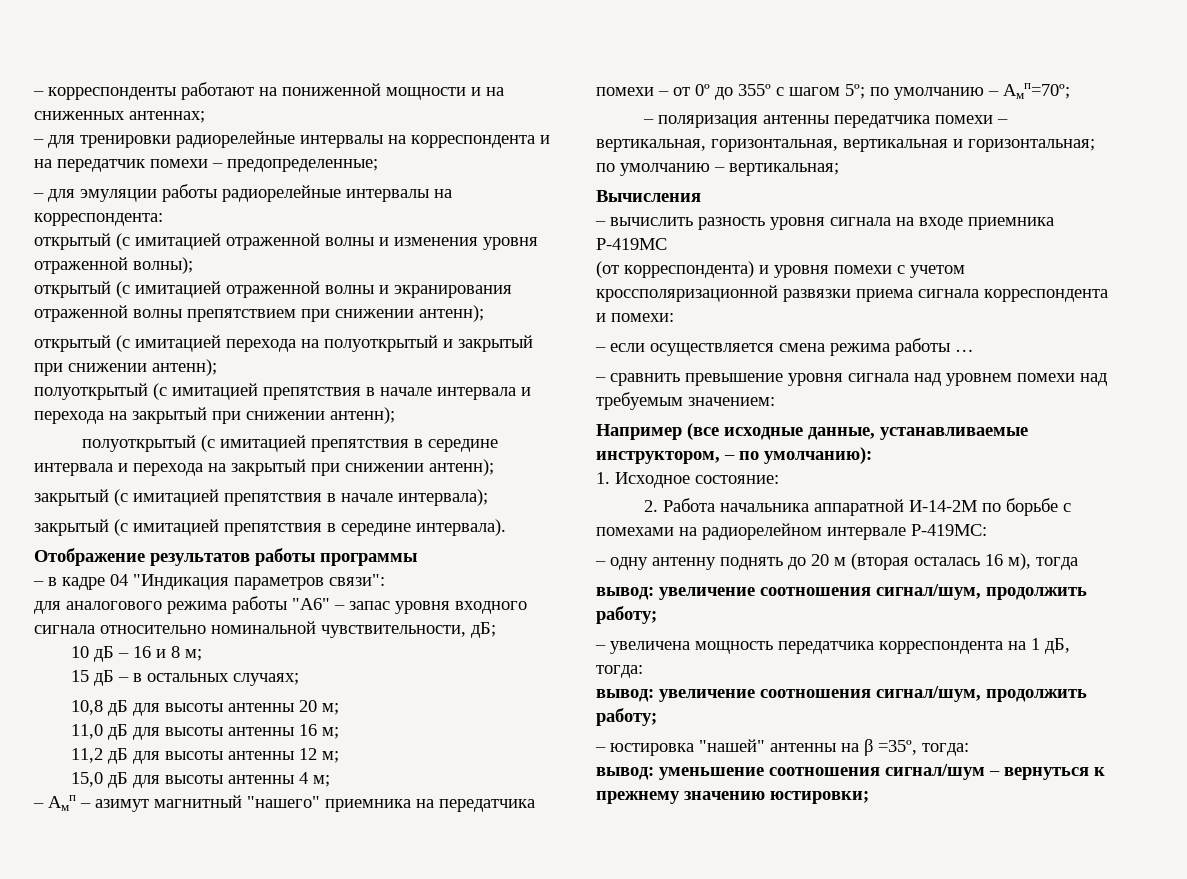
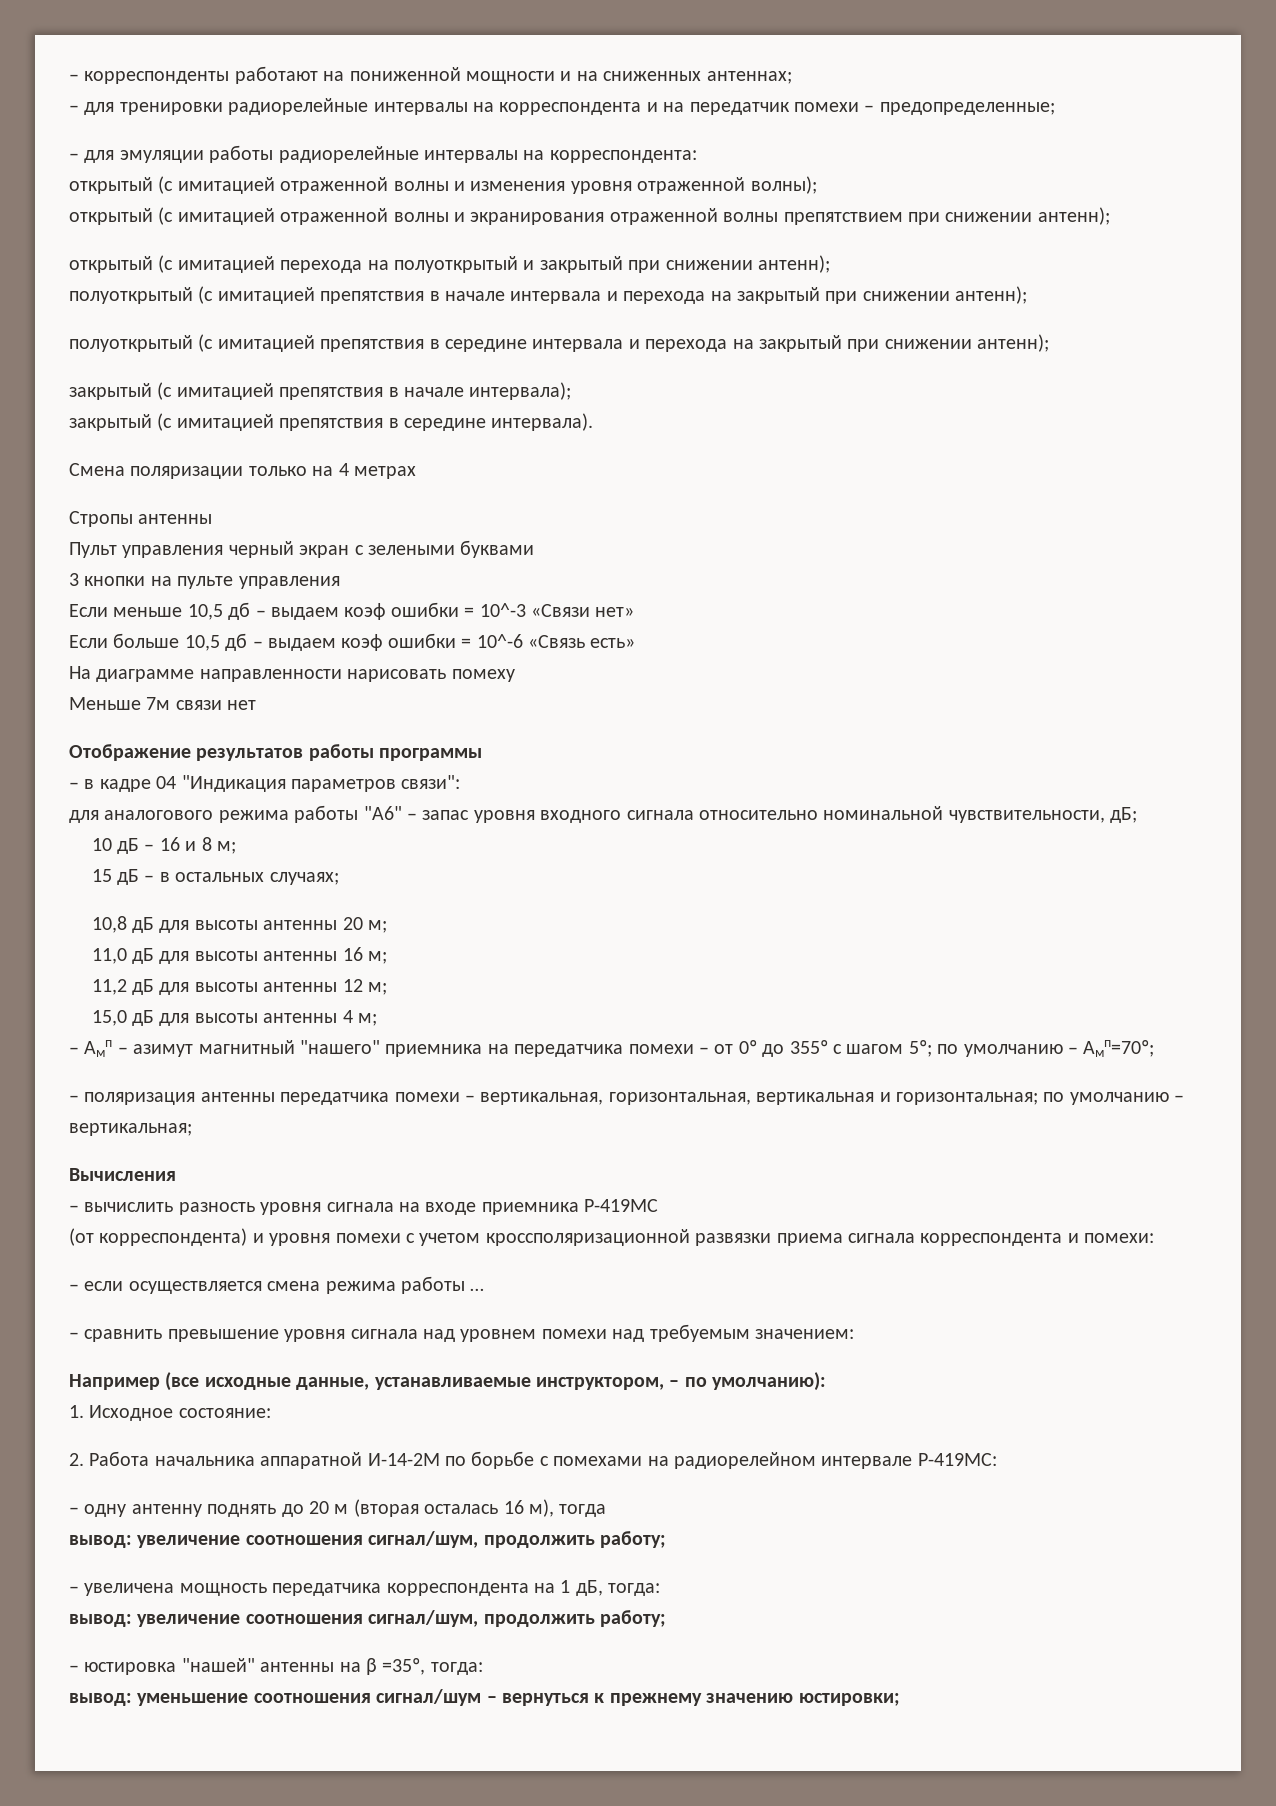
+ Смена поляризации только на 4 метрах
+ Стропы антенны
+ Пульт управления черный экран с зелеными буквами
+ 3 кнопки на пульте управления
+ Если меньше 10,5 дб – выдаем коэф ошибки = 10^-3 «Связи нет»
+ Если больше 10,5 дб – выдаем коэф ошибки = 10^-6 «Связь есть»
+ На диаграмме направленности нарисовать помеху
+ Меньше 7м связи нет

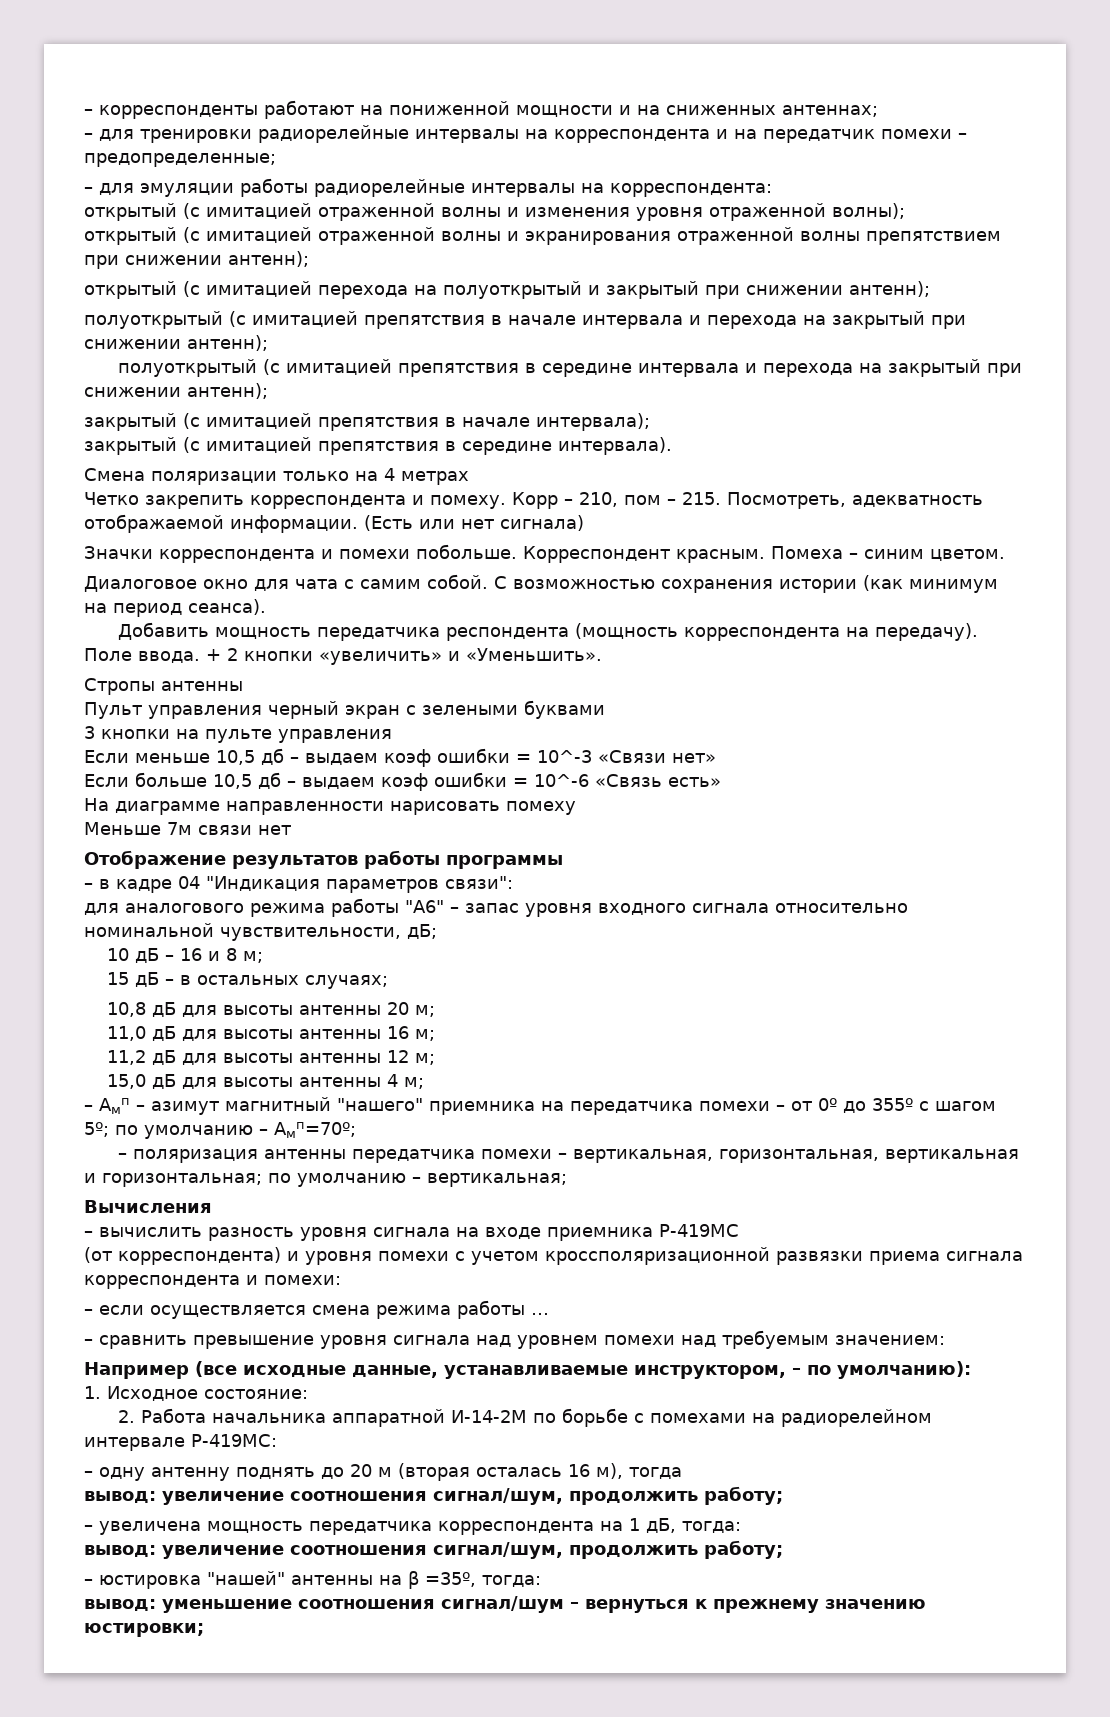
+ Четко закрепить корреспондента и помеху. Корр – 210, пом – 215. Посмотреть, адекватность отображаемой информации. (Есть или нет сигнала)
+ Значки корреспондента и помехи побольше. Корреспондент красным. Помеха – синим цветом.
+ Диалоговое окно для чата с самим собой. С возможностью сохранения истории (как минимум на период сеанса).
+ Добавить мощность передатчика респондента (мощность корреспондента на передачу). Поле ввода. + 2 кнопки «увеличить» и «Уменьшить».

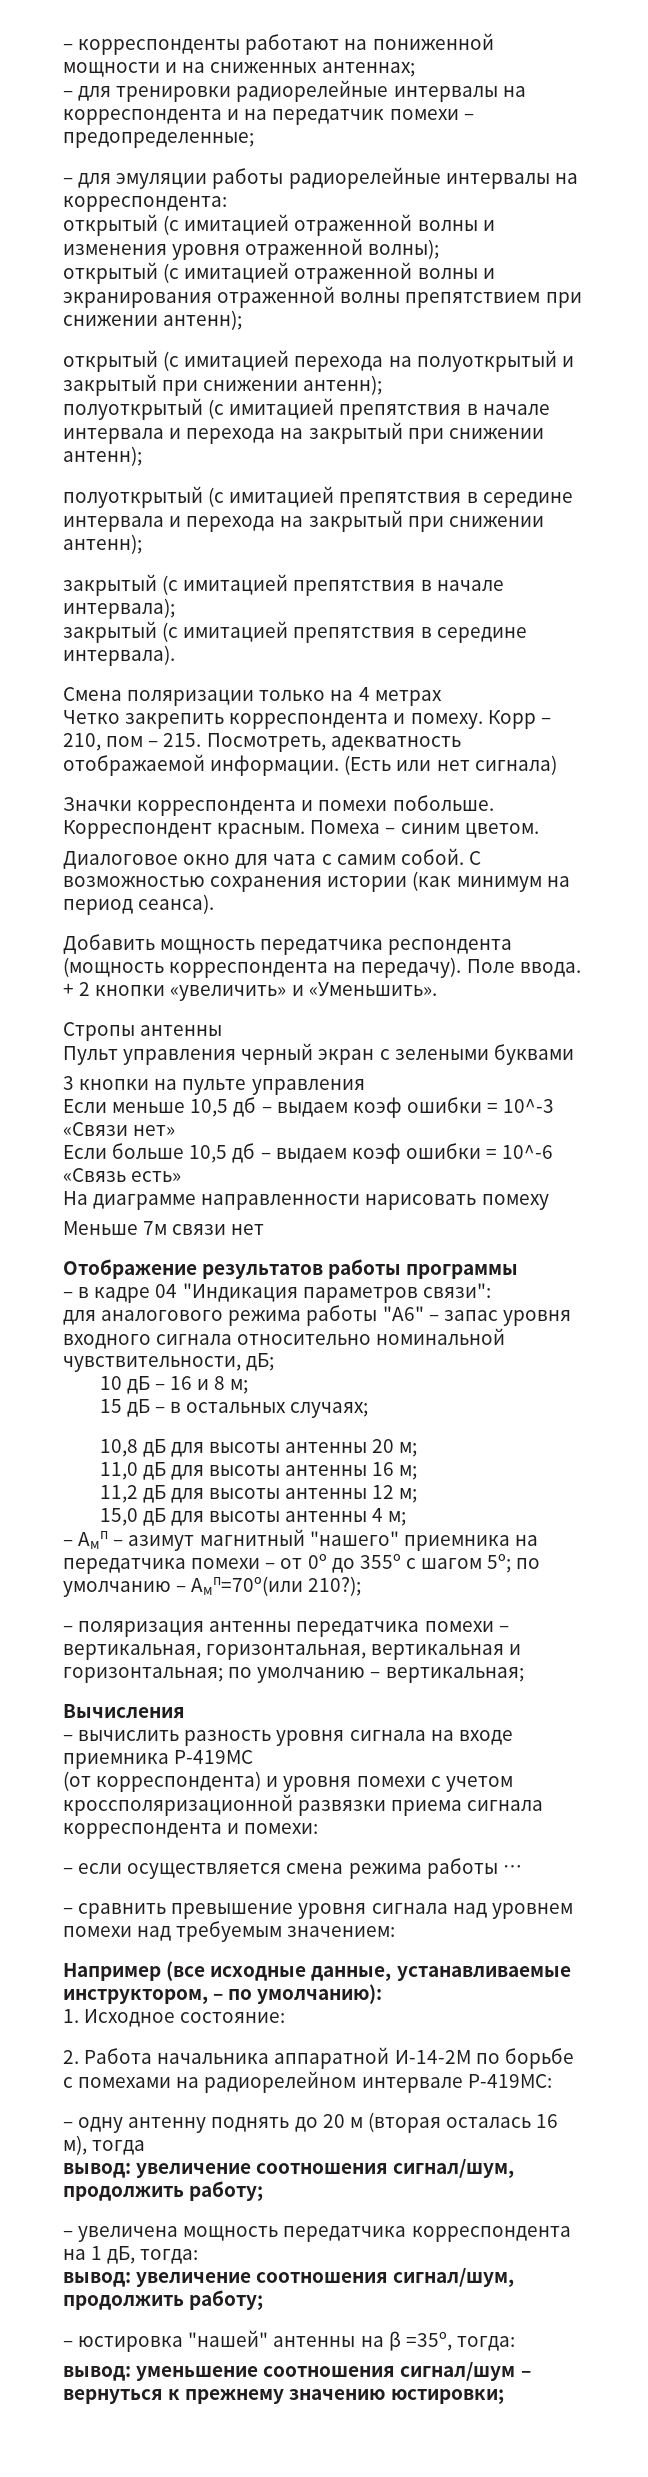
- – Амп – азимут магнитный "нашего" приемника на передатчика помехи – от 0º до 355º с шагом 5º; по умолчанию – Амп=70º;
+ – Амп – азимут магнитный "нашего" приемника на передатчика помехи – от 0º до 355º с шагом 5º; по умолчанию – Амп=70º(или 210?);

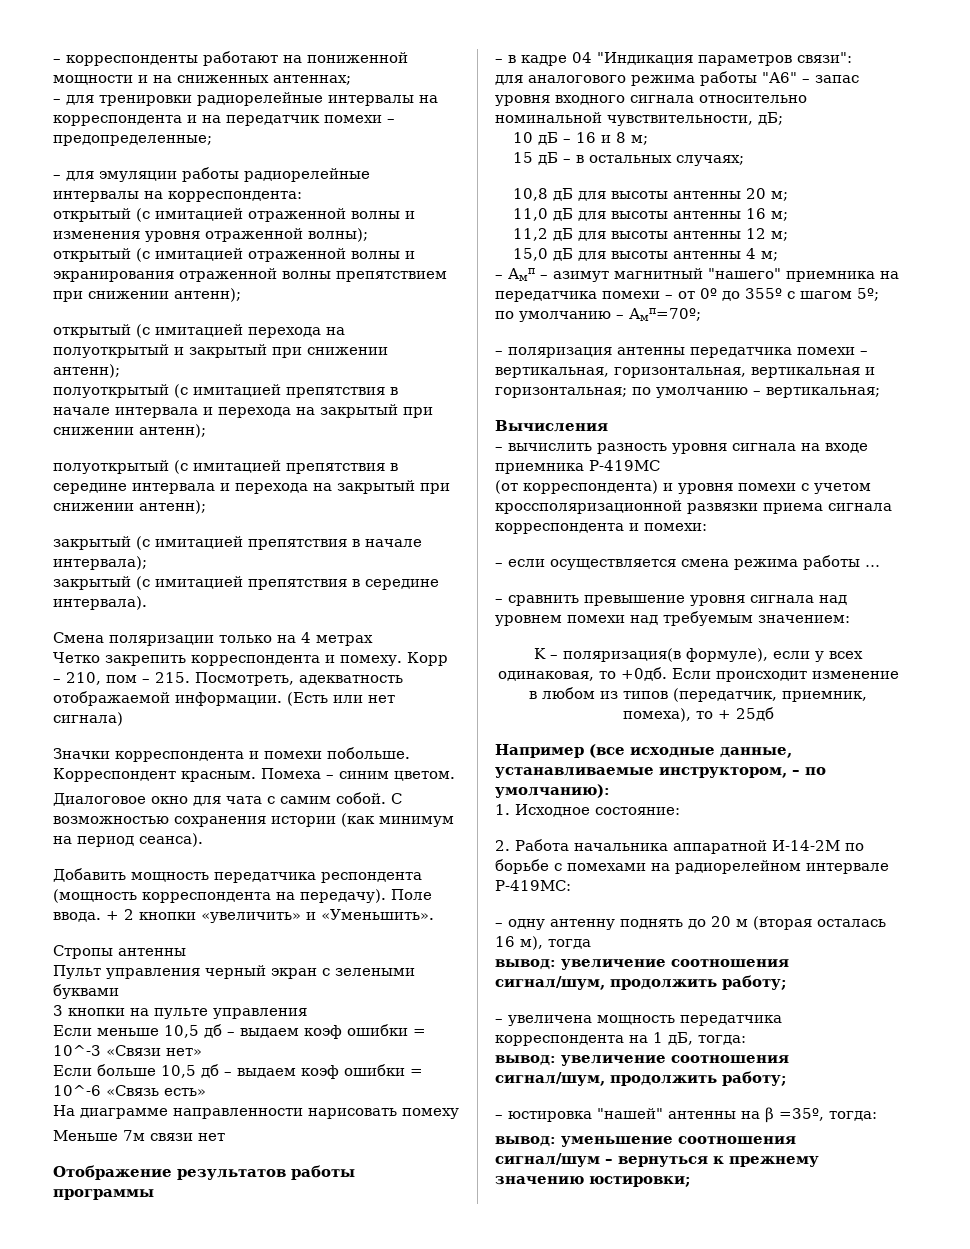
- – Амп – азимут магнитный "нашего" приемника на передатчика помехи – от 0º до 355º с шагом 5º; по умолчанию – Амп=70º(или 210?);
+ – Амп – азимут магнитный "нашего" приемника на передатчика помехи – от 0º до 355º с шагом 5º; по умолчанию – Амп=70º;
+ K – поляризация(в формуле), если у всех одинаковая, то +0дб. Если происходит изменение в любом из типов (передатчик, приемник, помеха), то + 25дб

